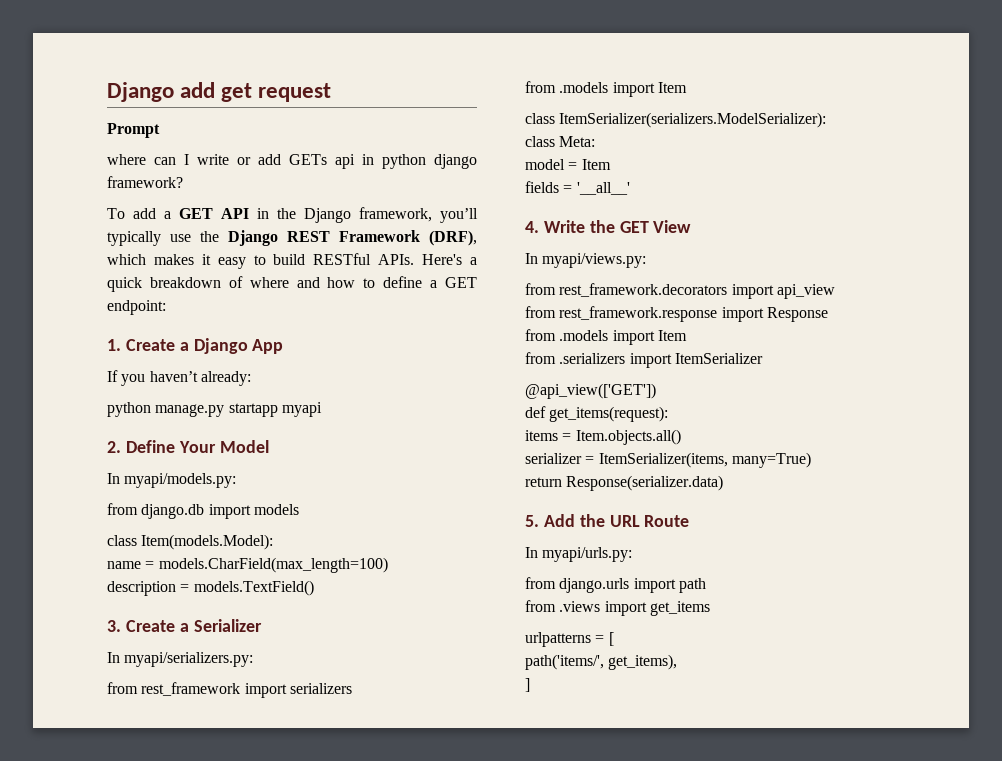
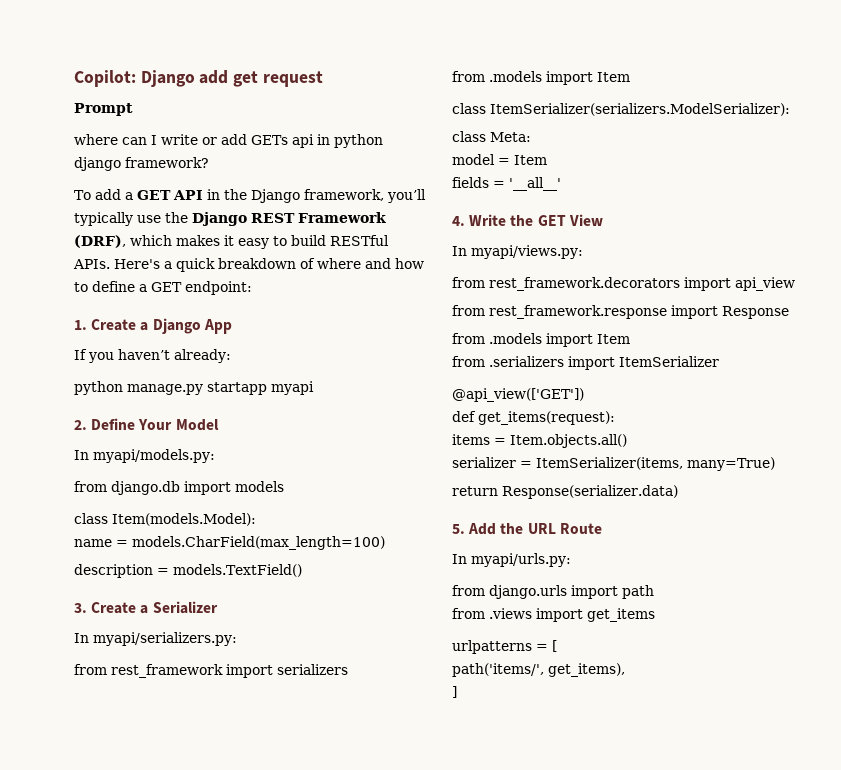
- Django add get request
+ Copilot: Django add get request

